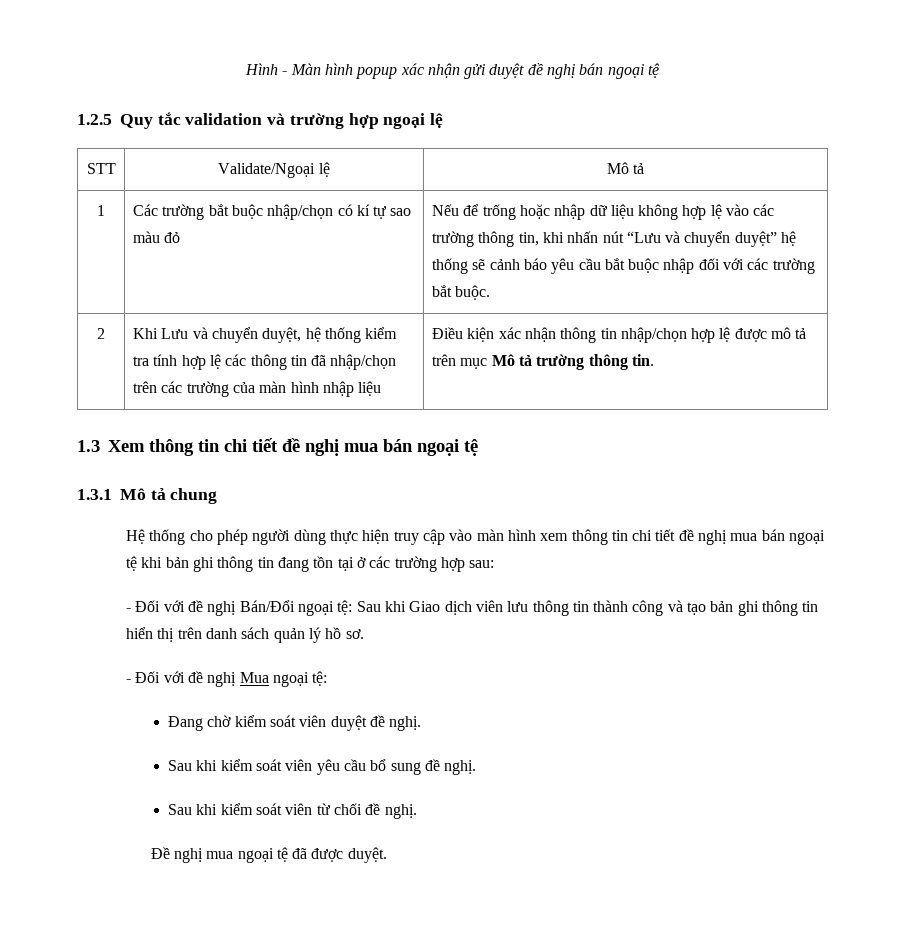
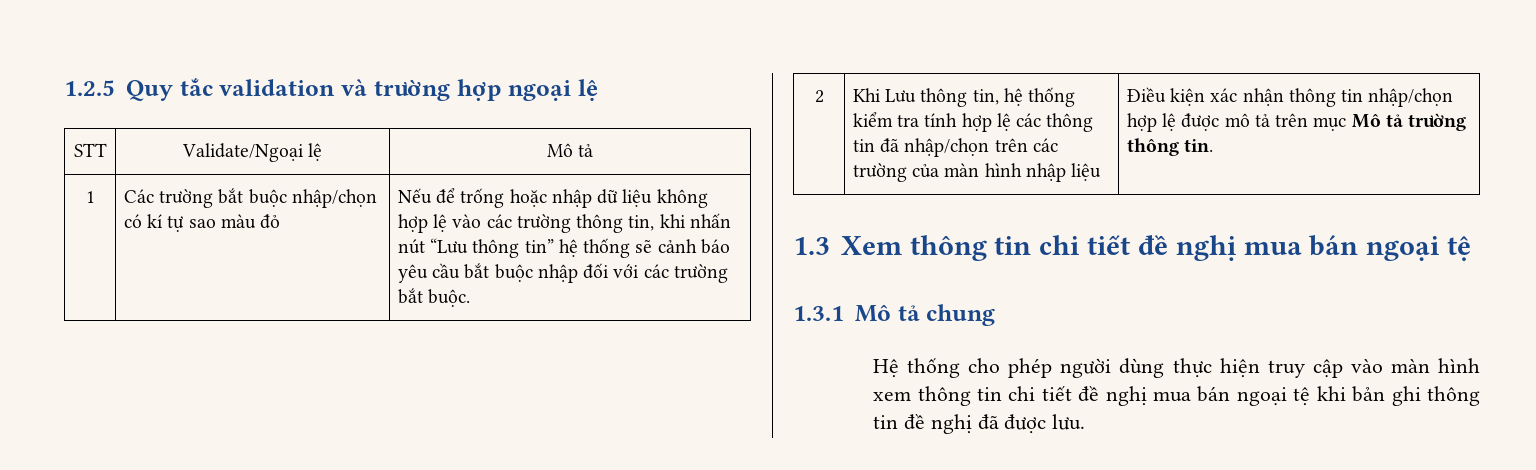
- Hình - Màn hình popup xác nhận gửi duyệt đề nghị bán ngoại tệ
- Nếu để trống hoặc nhập dữ liệu không hợp lệ vào các trường thông tin, khi nhấn nút “Lưu và chuyển duyệt” hệ thống sẽ cảnh báo yêu cầu bắt buộc nhập đối với các trường bắt buộc.
+ Nếu để trống hoặc nhập dữ liệu không hợp lệ vào các trường thông tin, khi nhấn nút “Lưu thông tin” hệ thống sẽ cảnh báo yêu cầu bắt buộc nhập đối với các trường bắt buộc.
- Khi Lưu và chuyển duyệt, hệ thống kiểm tra tính hợp lệ các thông tin đã nhập/chọn trên các trường của màn hình nhập liệu
+ Khi Lưu thông tin, hệ thống kiểm tra tính hợp lệ các thông tin đã nhập/chọn trên các trường của màn hình nhập liệu
- Hệ thống cho phép người dùng thực hiện truy cập vào màn hình xem thông tin chi tiết đề nghị mua bán ngoại tệ khi bản ghi thông tin đang tồn tại ở các trường hợp sau:
- - Đối với đề nghị Bán/Đổi ngoại tệ: Sau khi Giao dịch viên lưu thông tin thành công và tạo bản ghi thông tin hiển thị trên danh sách quản lý hồ sơ.
- - Đối với đề nghị Mua ngoại tệ:
- Đang chờ kiểm soát viên duyệt đề nghị.
- Sau khi kiểm soát viên yêu cầu bổ sung đề nghị.
- Sau khi kiểm soát viên từ chối đề nghị.
- Đề nghị mua ngoại tệ đã được duyệt.
+ Hệ thống cho phép người dùng thực hiện truy cập vào màn hình xem thông tin chi tiết đề nghị mua bán ngoại tệ khi bản ghi thông tin đề nghị đã được lưu.

